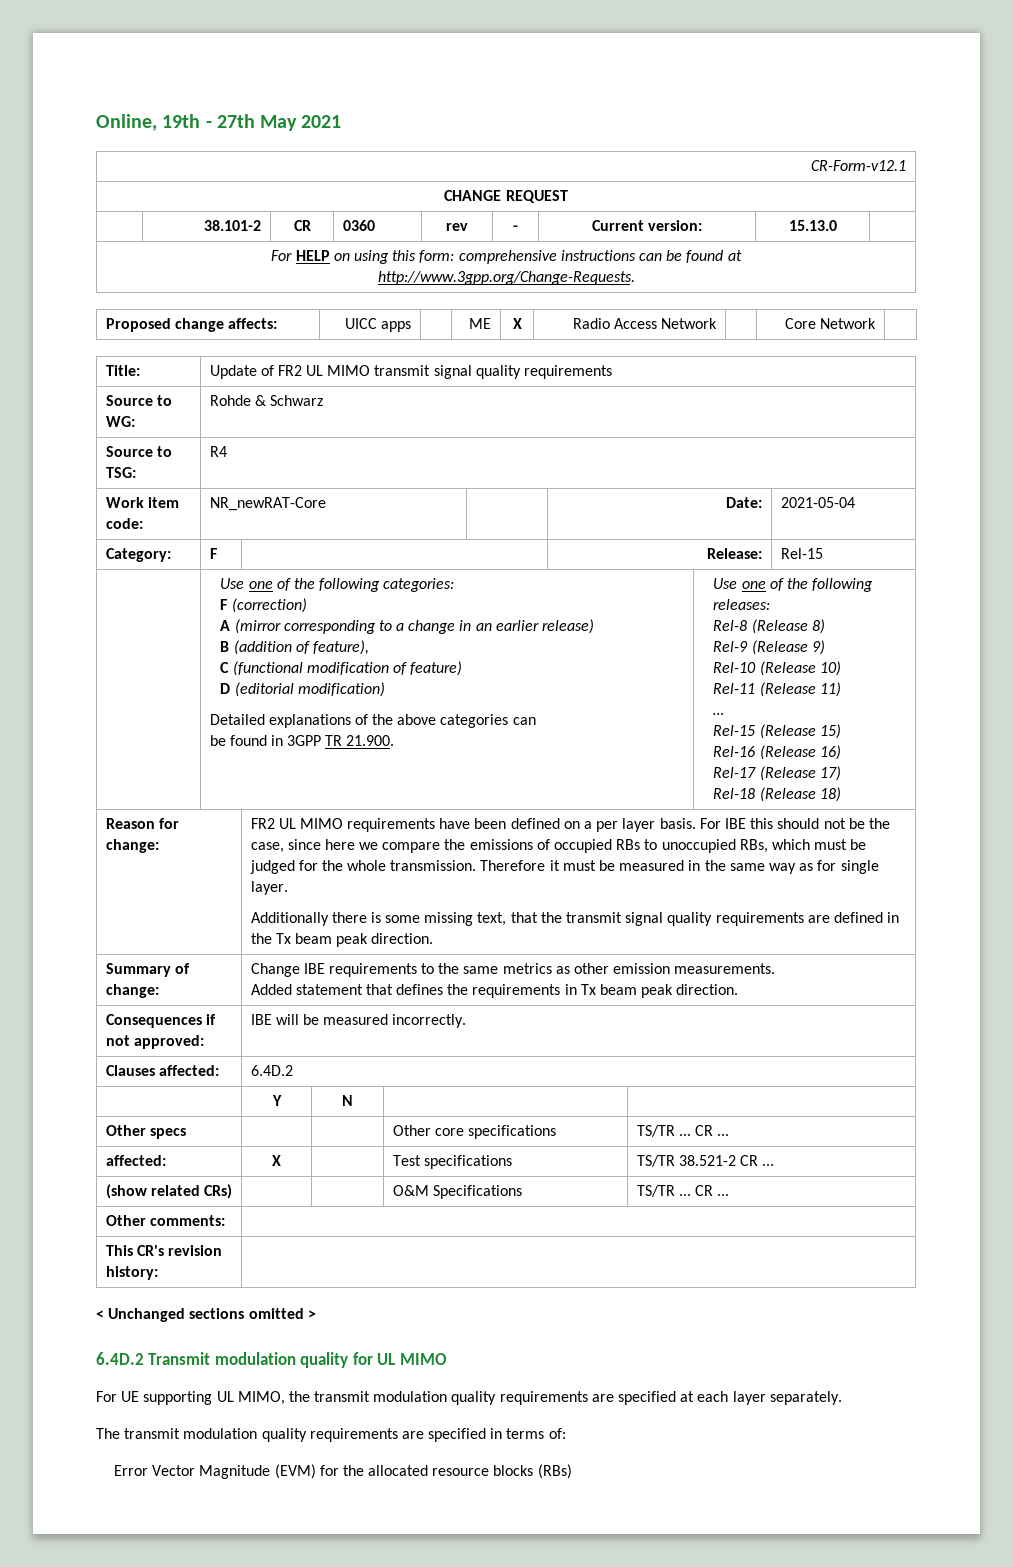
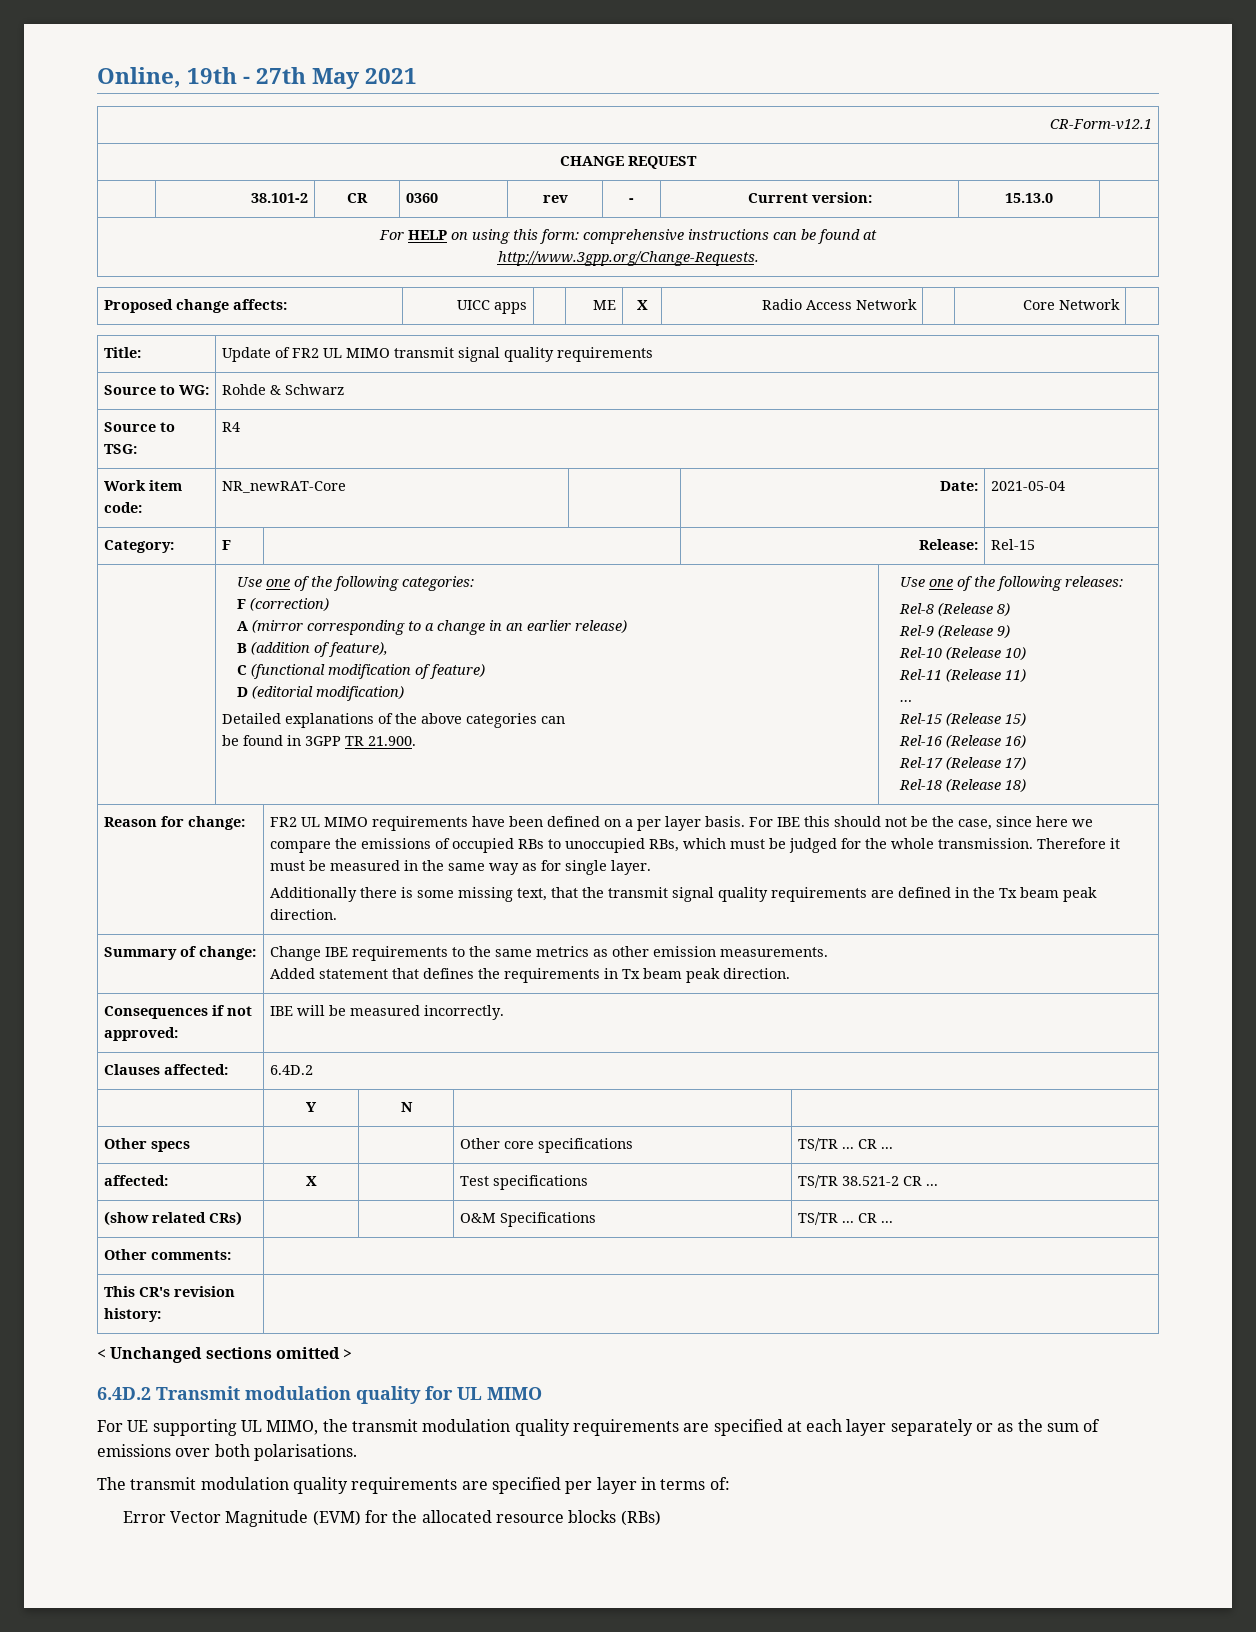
- For UE supporting UL MIMO, the transmit modulation quality requirements are specified at each layer separately.
+ For UE supporting UL MIMO, the transmit modulation quality requirements are specified at each layer separately or as the sum of emissions over both polarisations.
- The transmit modulation quality requirements are specified in terms of:
+ The transmit modulation quality requirements are specified per layer in terms of:

